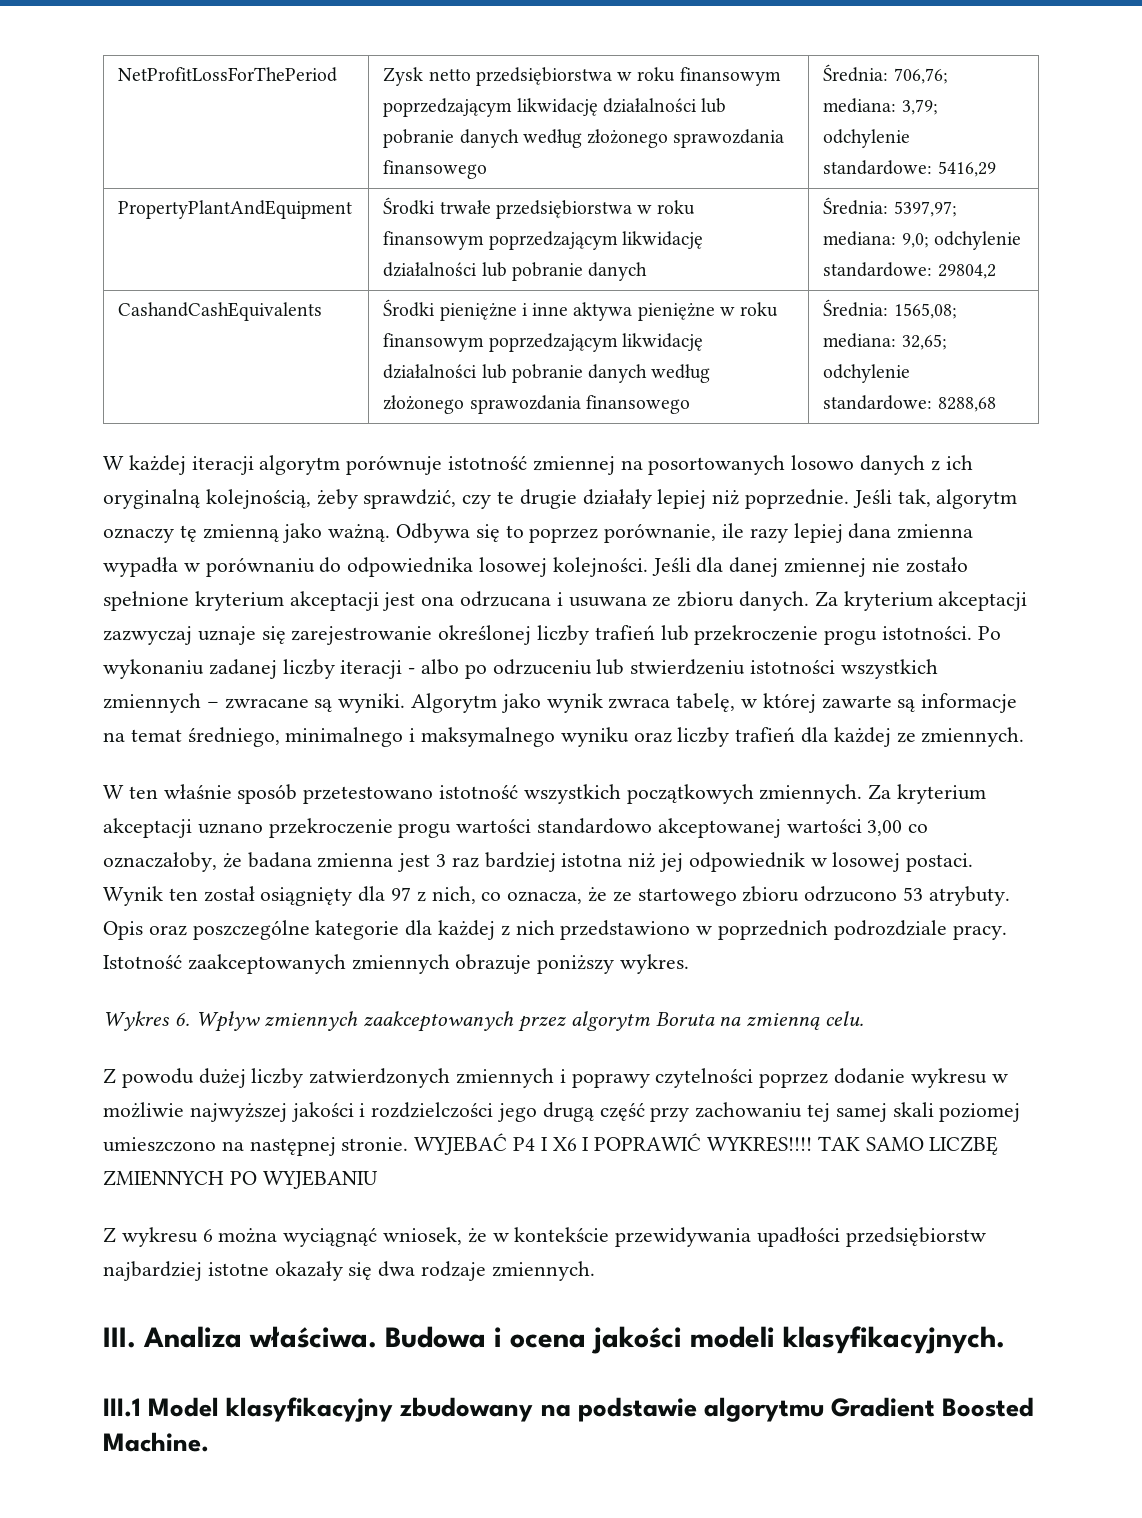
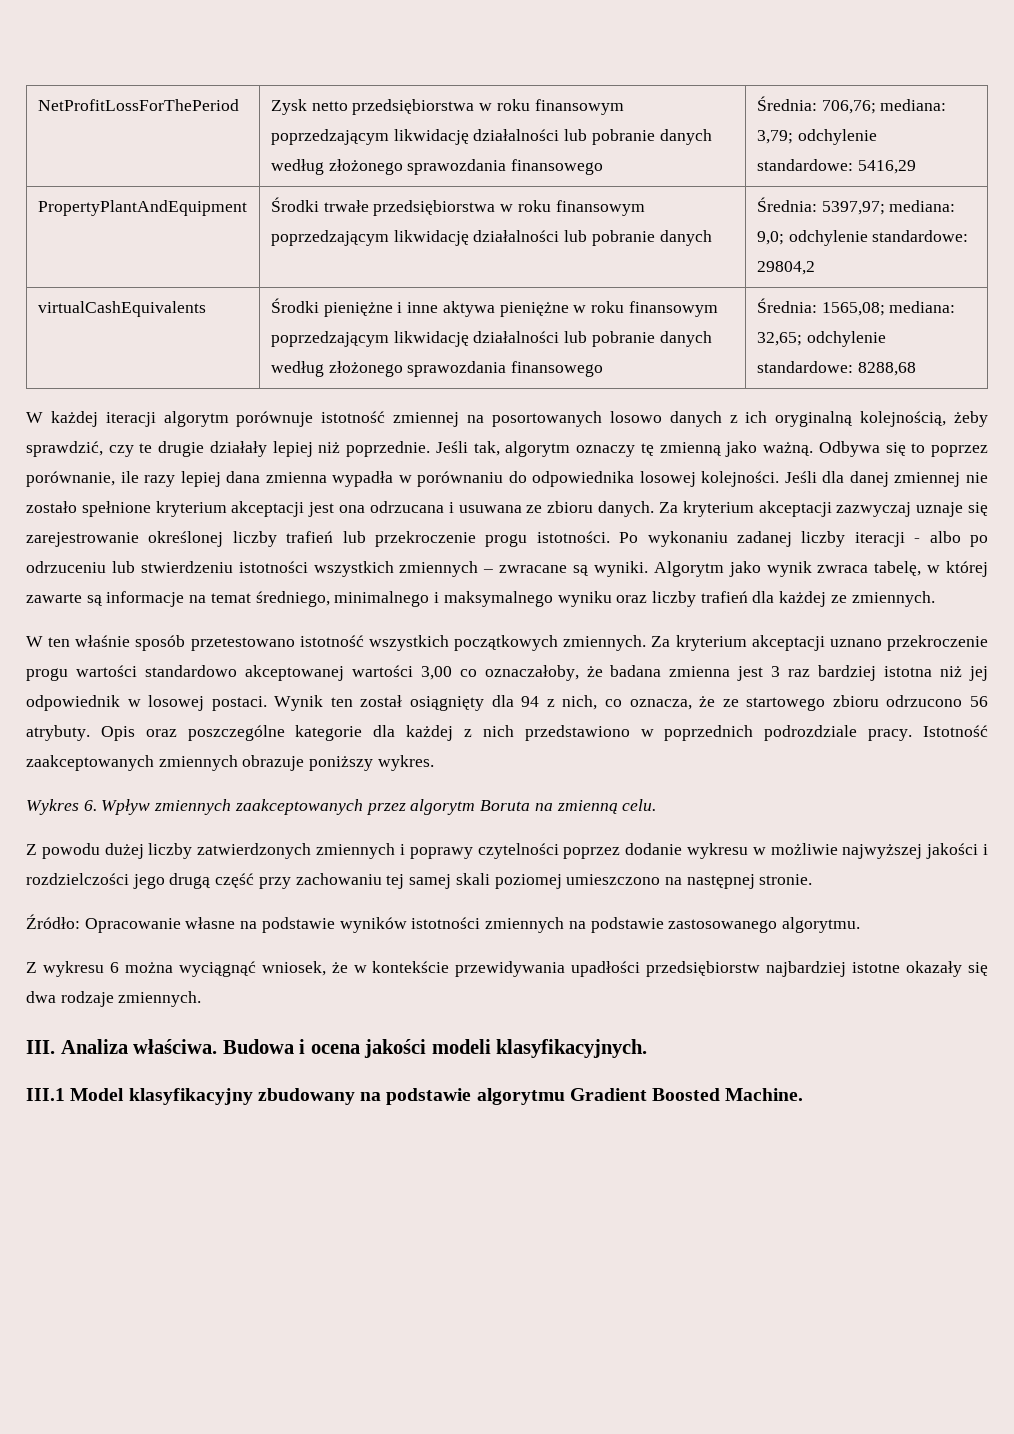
- CashandCashEquivalents | Środki pieniężne i inne aktywa pieniężne w roku finansowym poprzedzającym likwidację działalności lub pobranie danych według złożonego sprawozdania finansowego | Średnia: 1565,08; mediana: 32,65; odchylenie standardowe: 8288,68
+ virtualCashEquivalents | Środki pieniężne i inne aktywa pieniężne w roku finansowym poprzedzającym likwidację działalności lub pobranie danych według złożonego sprawozdania finansowego | Średnia: 1565,08; mediana: 32,65; odchylenie standardowe: 8288,68
- Wynik ten został osiągnięty dla 97 z nich, co oznacza, że ze startowego zbioru odrzucono 53 atrybuty.
+ Wynik ten został osiągnięty dla 94 z nich, co oznacza, że ze startowego zbioru odrzucono 56 atrybuty.
- Z powodu dużej liczby zatwierdzonych zmiennych i poprawy czytelności poprzez dodanie wykresu w możliwie najwyższej jakości i rozdzielczości jego drugą część przy zachowaniu tej samej skali poziomej umieszczono na następnej stronie. WYJEBAĆ P4 I X6 I POPRAWIĆ WYKRES!!!! TAK SAMO LICZBĘ ZMIENNYCH PO WYJEBANIU
+ Z powodu dużej liczby zatwierdzonych zmiennych i poprawy czytelności poprzez dodanie wykresu w możliwie najwyższej jakości i rozdzielczości jego drugą część przy zachowaniu tej samej skali poziomej umieszczono na następnej stronie.
+ Źródło: Opracowanie własne na podstawie wyników istotności zmiennych na podstawie zastosowanego algorytmu.

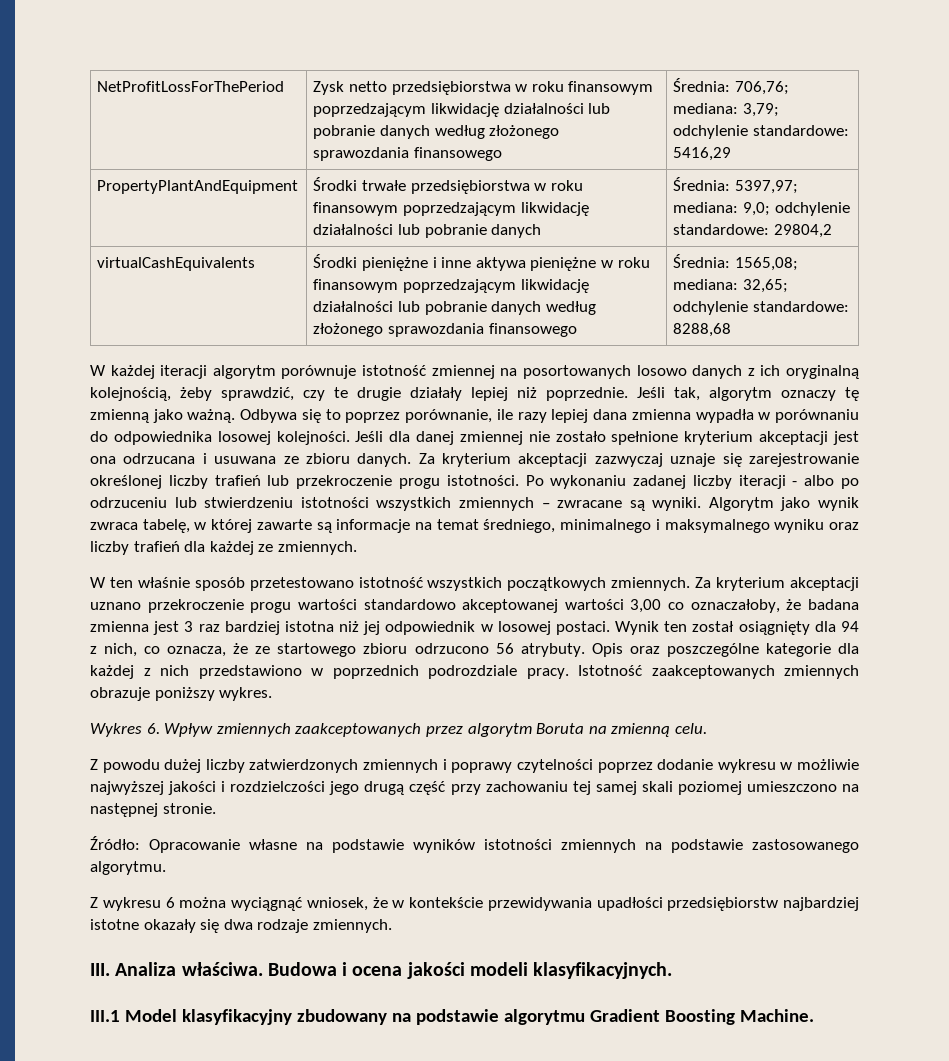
- III.1 Model klasyfikacyjny zbudowany na podstawie algorytmu Gradient Boosted Machine.
+ III.1 Model klasyfikacyjny zbudowany na podstawie algorytmu Gradient Boosting Machine.

